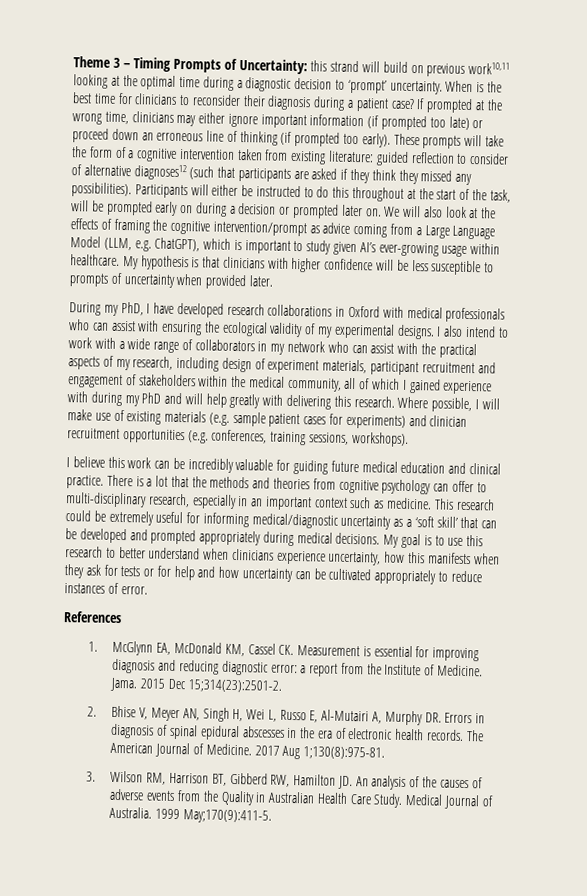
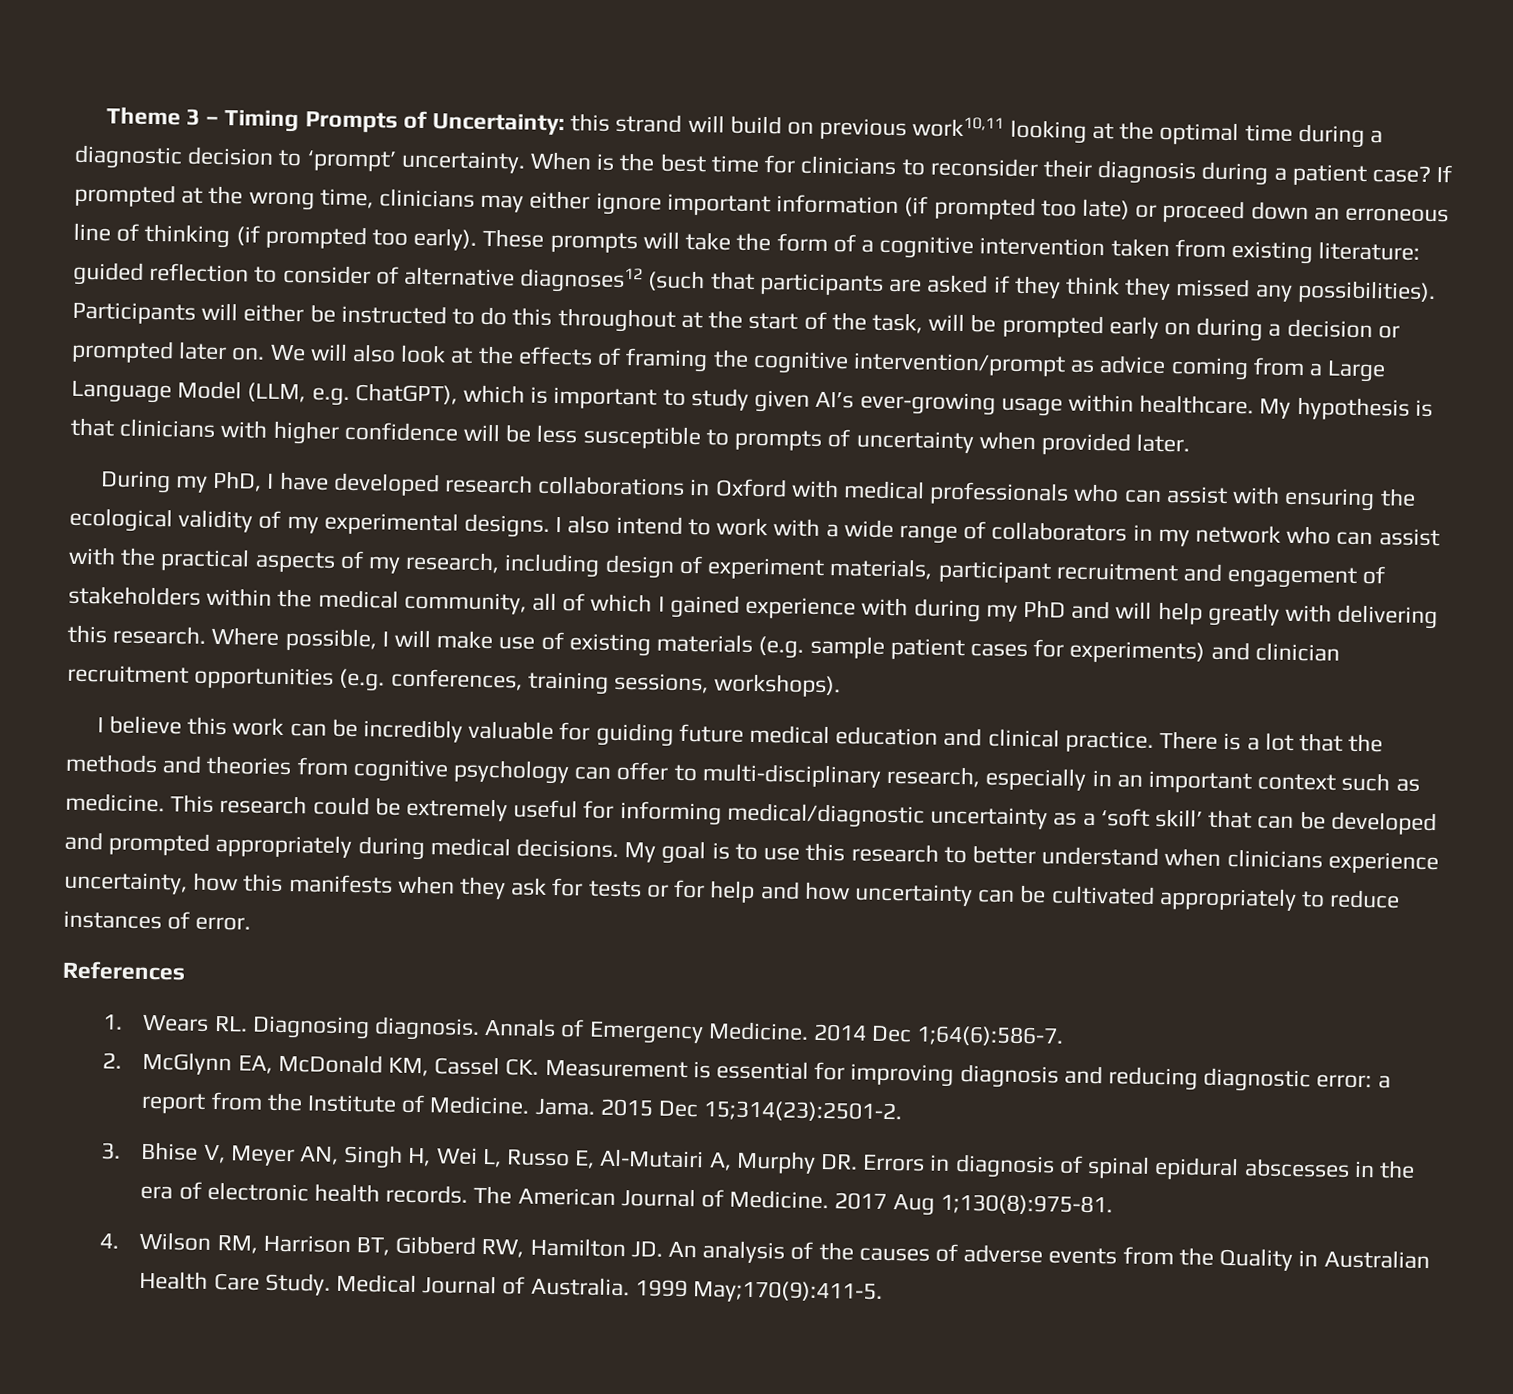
- 1. McGlynn EA, McDonald KM, Cassel CK. Measurement is essential for improving diagnosis and reducing diagnostic error: a report from the Institute of Medicine.
+ 1. Wears RL. Diagnosing diagnosis. Annals of Emergency Medicine. 2014 Dec 1;64(6):586-7.
+ 2. McGlynn EA, McDonald KM, Cassel CK. Measurement is essential for improving diagnosis and reducing diagnostic error: a report from the Institute of Medicine.
- 2. Bhise V, Meyer AN, Singh H, Wei L, Russo E, Al-Mutairi A, Murphy DR. Errors in diagnosis of spinal epidural abscesses in the era of electronic health records.
+ 3. Bhise V, Meyer AN, Singh H, Wei L, Russo E, Al-Mutairi A, Murphy DR. Errors in diagnosis of spinal epidural abscesses in the era of electronic health records.
- 3. Wilson RM, Harrison BT, Gibberd RW, Hamilton JD. An analysis of the causes of adverse events from the Quality in Australian Health Care Study.
+ 4. Wilson RM, Harrison BT, Gibberd RW, Hamilton JD. An analysis of the causes of adverse events from the Quality in Australian Health Care Study.

